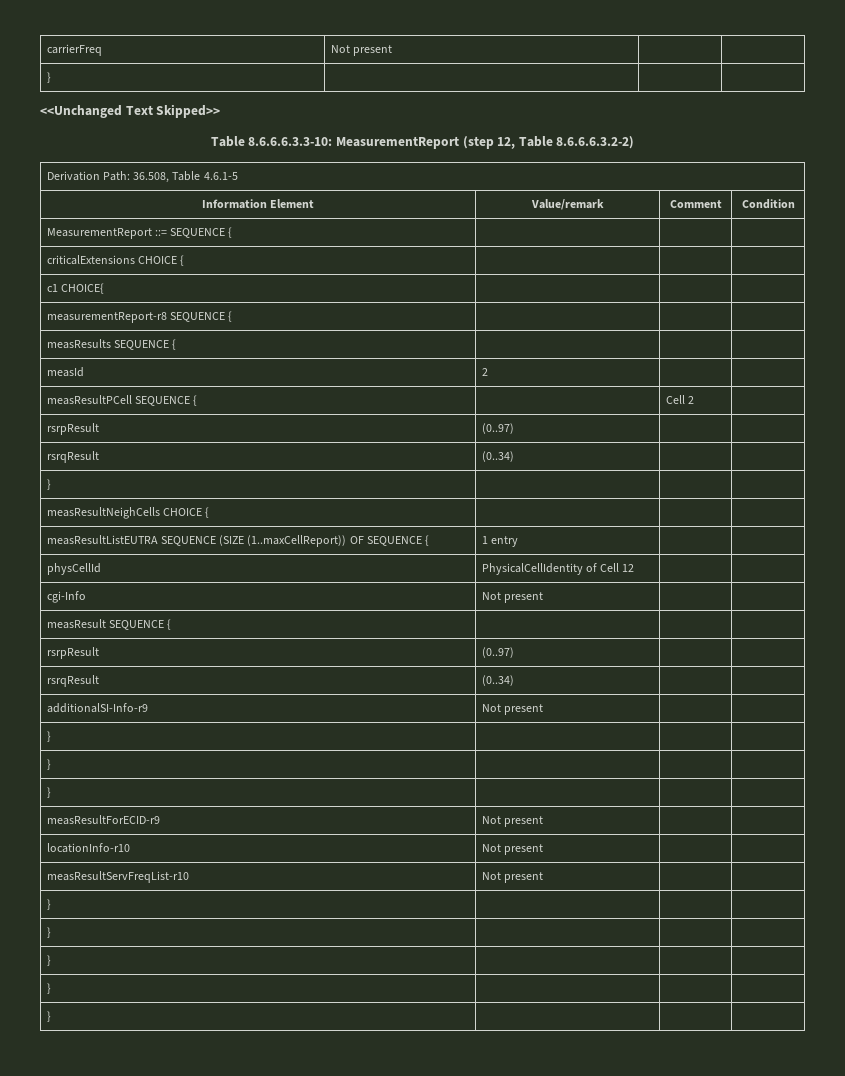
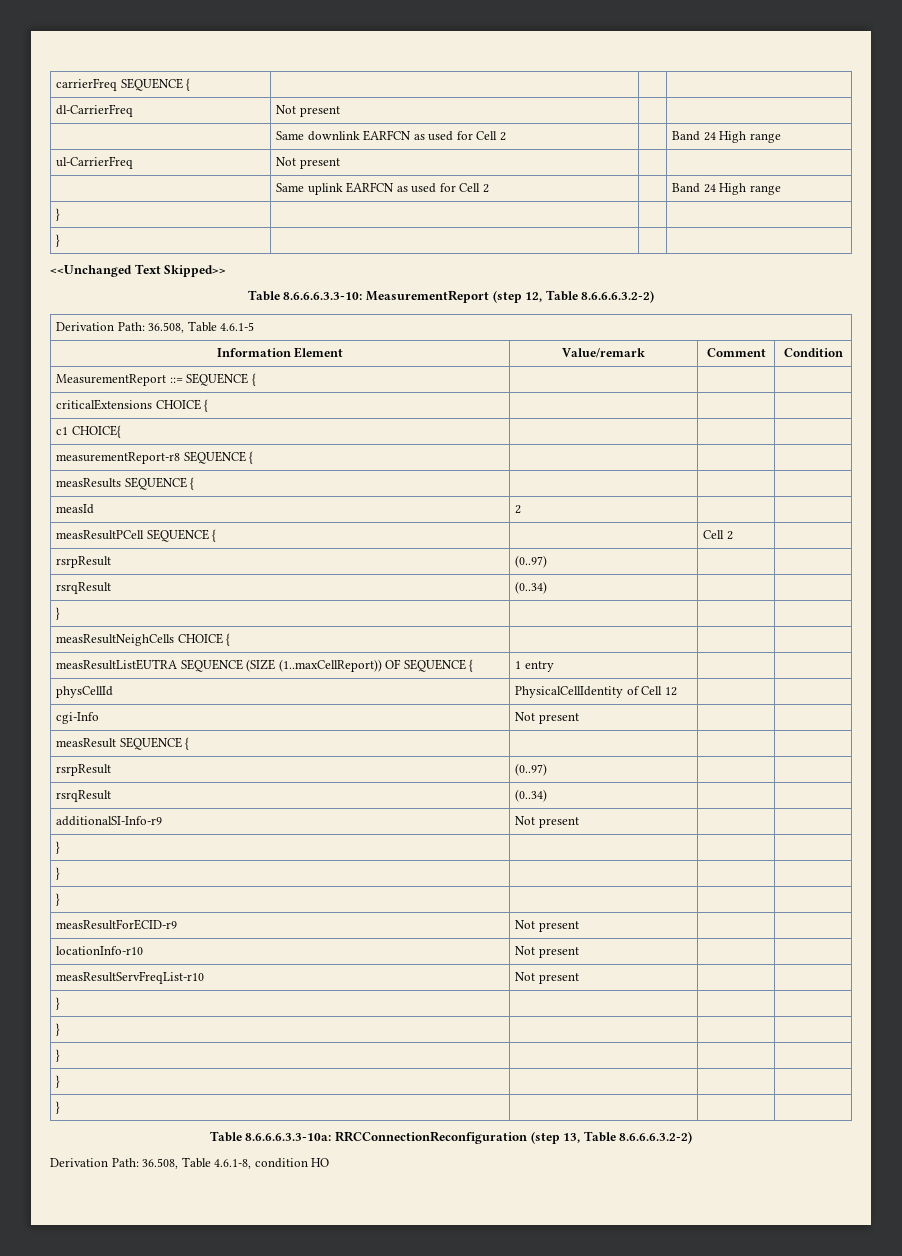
- carrierFreq | Not present | |
+ carrierFreq SEQUENCE { | | |
+ dl-CarrierFreq | Not present | |
+ | Same downlink EARFCN as used for Cell 2 | | Band 24 High range
+ ul-CarrierFreq | Not present | |
+ | Same uplink EARFCN as used for Cell 2 | | Band 24 High range
+ } | | |
+ Table 8.6.6.6.3.3-10a: RRCConnectionReconfiguration (step 13, Table 8.6.6.6.3.2-2)
+ Derivation Path: 36.508, Table 4.6.1-8, condition HO

